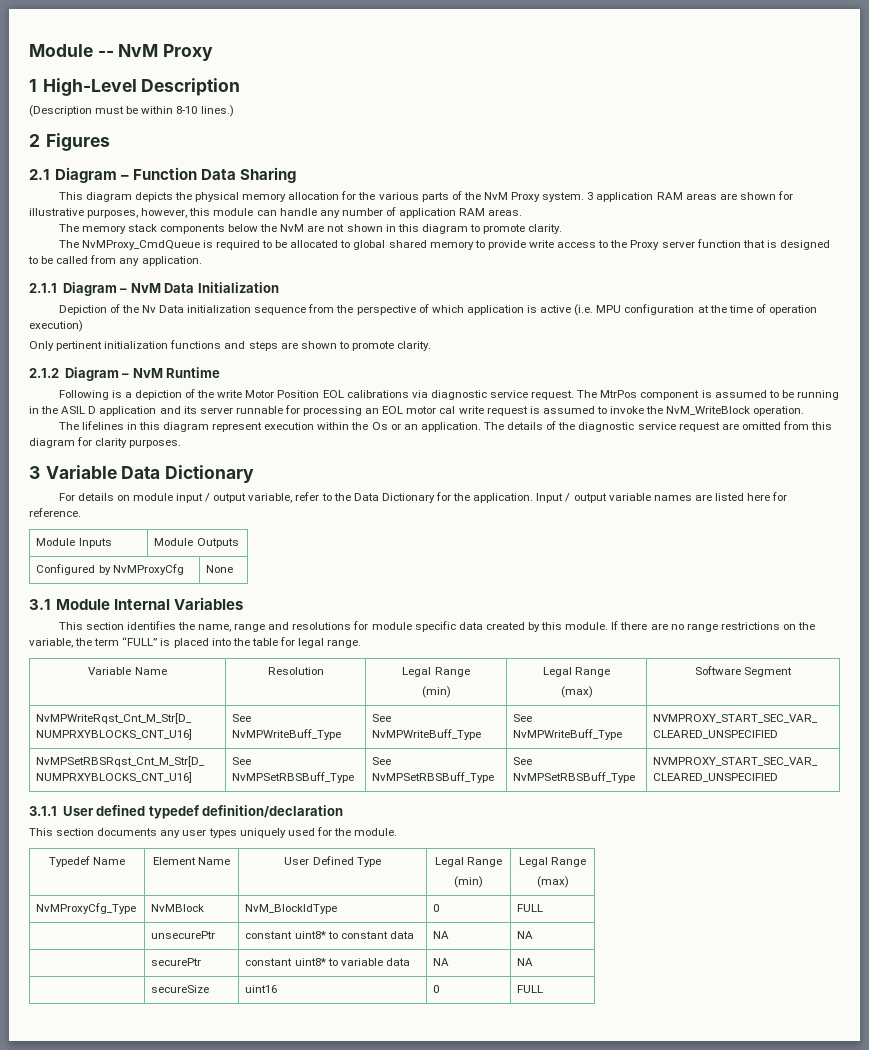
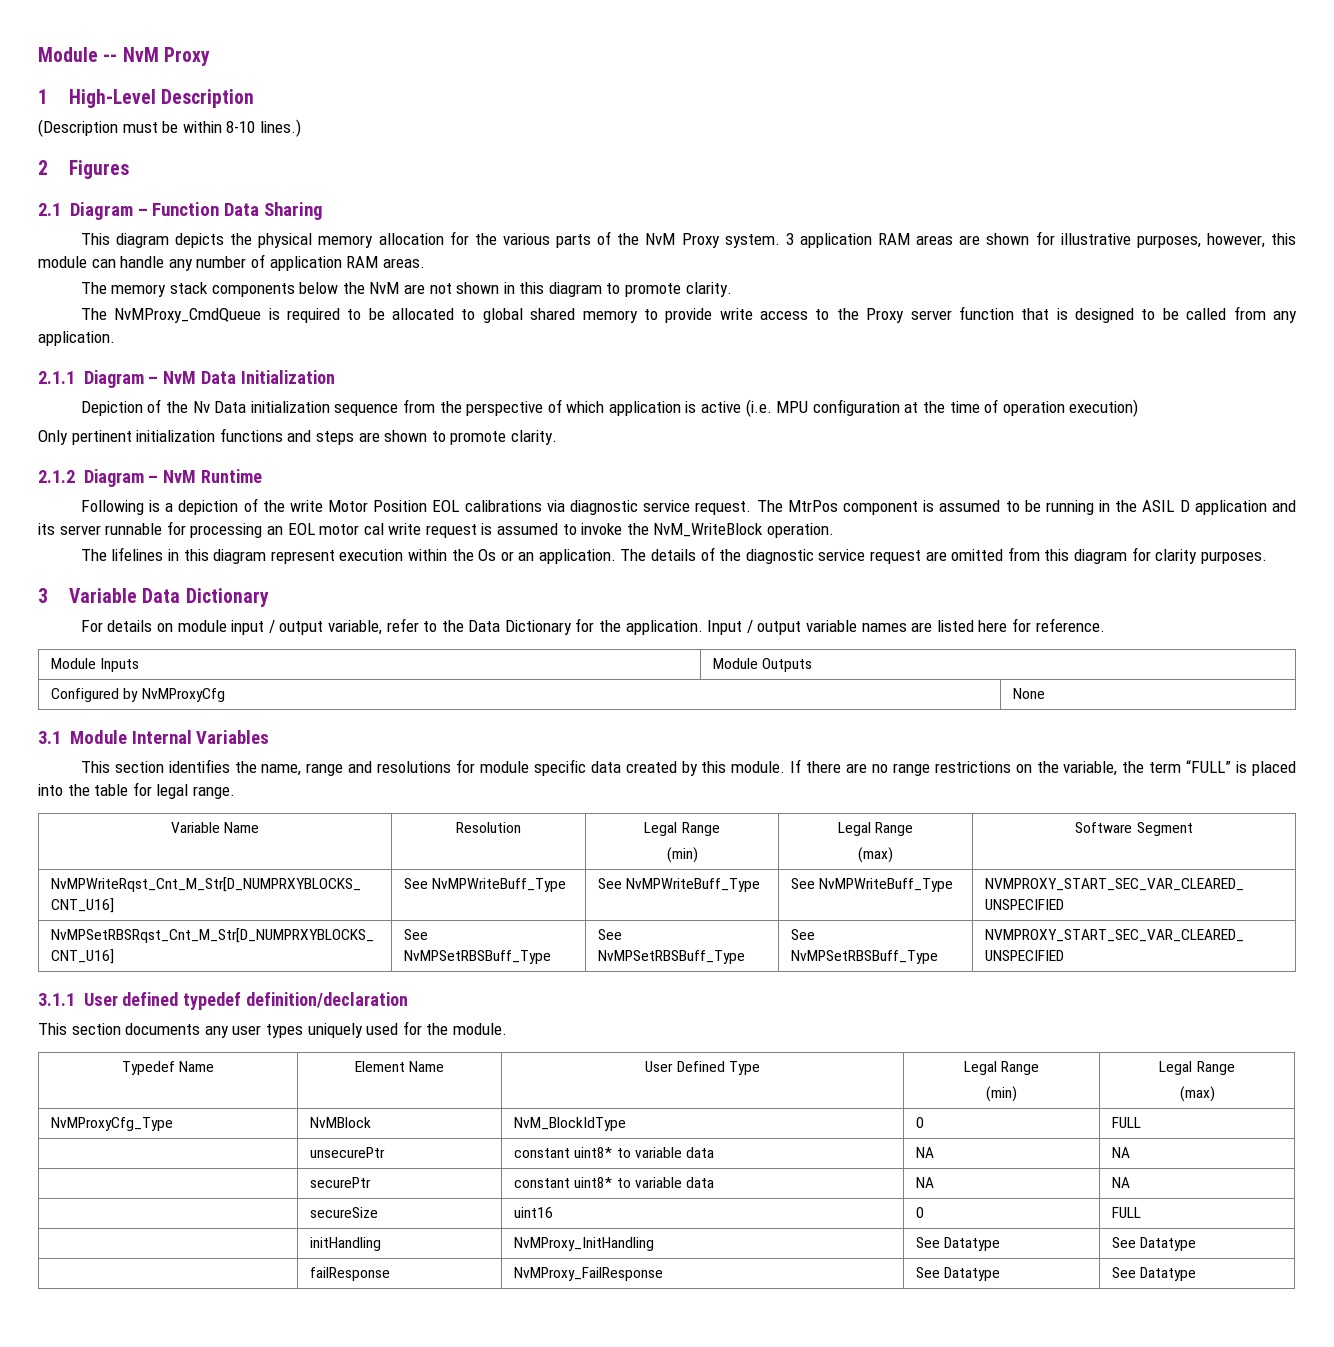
- | unsecurePtr | constant uint8* to constant data | NA | NA
+ | unsecurePtr | constant uint8* to variable data | NA | NA
+ | initHandling | NvMProxy_InitHandling | See Datatype | See Datatype
+ | failResponse | NvMProxy_FailResponse | See Datatype | See Datatype

